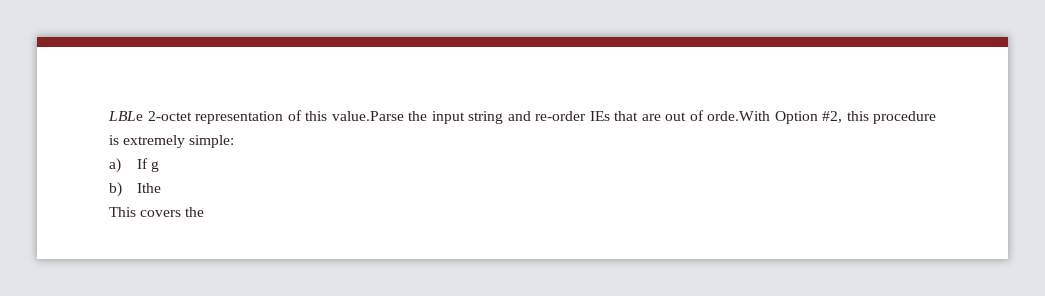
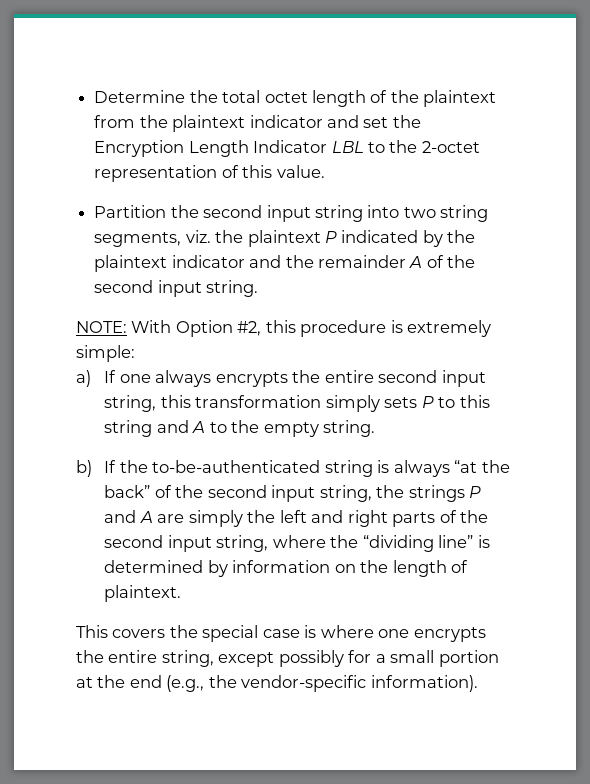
- LBLe 2-octet representation of this value.Parse the input string and re-order IEs that are out of orde.With Option #2, this procedure is extremely simple:
+ Determine the total octet length of the plaintext from the plaintext indicator and set the Encryption Length Indicator LBL to the 2-octet representation of this value.
+ Partition the second input string into two string segments, viz. the plaintext P indicated by the plaintext indicator and the remainder A of the second input string.
+ NOTE: With Option #2, this procedure is extremely simple:
- a) If g
- b) Ithe
- This covers the
+ a) If one always encrypts the entire second input string, this transformation simply sets P to this string and A to the empty string.
+ b) If the to-be-authenticated string is always “at the back” of the second input string, the strings P and A are simply the left and right parts of the second input string, where the “dividing line” is determined by information on the length of plaintext.
+ This covers the special case is where one encrypts the entire string, except possibly for a small portion at the end (e.g., the vendor-specific information).

